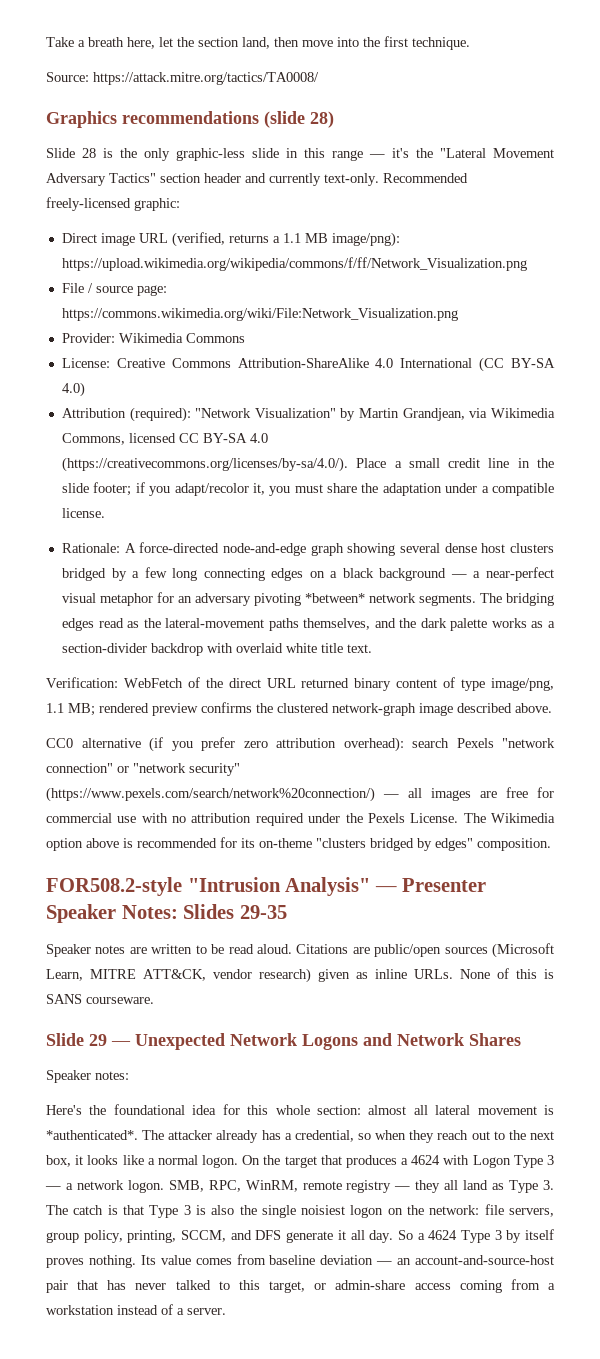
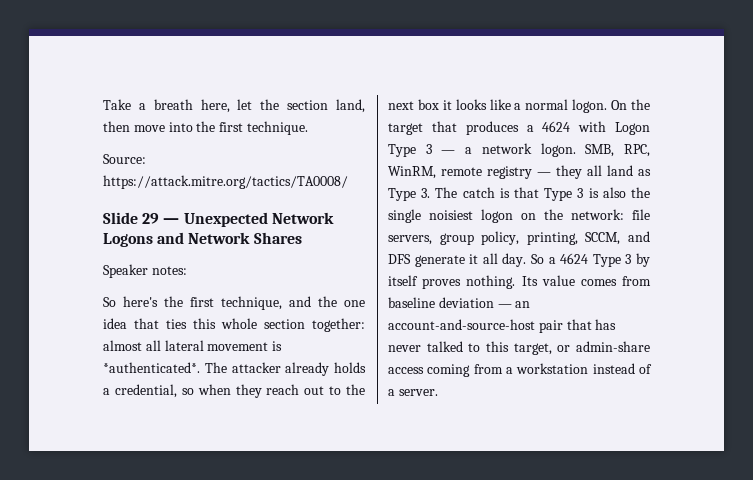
- Graphics recommendations (slide 28)
- Slide 28 is the only graphic-less slide in this range — it's the "Lateral Movement Adversary Tactics" section header and currently text-only. Recommended freely-licensed graphic:
- Direct image URL (verified, returns a 1.1 MB image/png): https://upload.wikimedia.org/wikipedia/commons/f/ff/Network_Visualization.png
- File / source page: https://commons.wikimedia.org/wiki/File:Network_Visualization.png
- Provider: Wikimedia Commons
- License: Creative Commons Attribution-ShareAlike 4.0 International (CC BY-SA 4.0)
- Attribution (required): "Network Visualization" by Martin Grandjean, via Wikimedia Commons, licensed CC BY-SA 4.0 (https://creativecommons.org/licenses/by-sa/4.0/). Place a small credit line in the slide footer; if you adapt/recolor it, you must share the adaptation under a compatible license.
- Rationale: A force-directed node-and-edge graph showing several dense host clusters bridged by a few long connecting edges on a black background — a near-perfect visual metaphor for an adversary pivoting *between* network segments. The bridging edges read as the lateral-movement paths themselves, and the dark palette works as a section-divider backdrop with overlaid white title text.
- Verification: WebFetch of the direct URL returned binary content of type image/png, 1.1 MB; rendered preview confirms the clustered network-graph image described above.
- CC0 alternative (if you prefer zero attribution overhead): search Pexels "network connection" or "network security" (https://www.pexels.com/search/network%20connection/) — all images are free for commercial use with no attribution required under the Pexels License. The Wikimedia option above is recommended for its on-theme "clusters bridged by edges" composition.
- FOR508.2-style "Intrusion Analysis" — Presenter Speaker Notes: Slides 29-35
- Speaker notes are written to be read aloud. Citations are public/open sources (Microsoft Learn, MITRE ATT&CK, vendor research) given as inline URLs. None of this is SANS courseware.
- Here's the foundational idea for this whole section: almost all lateral movement is *authenticated*.
+ So here's the first technique, and the one idea that ties this whole section together: almost all lateral movement is *authenticated*.
- The attacker already has a credential, so when they reach out to the next box, it looks like a normal logon.
+ The attacker already holds a credential, so when they reach out to the next box it looks like a normal logon.

